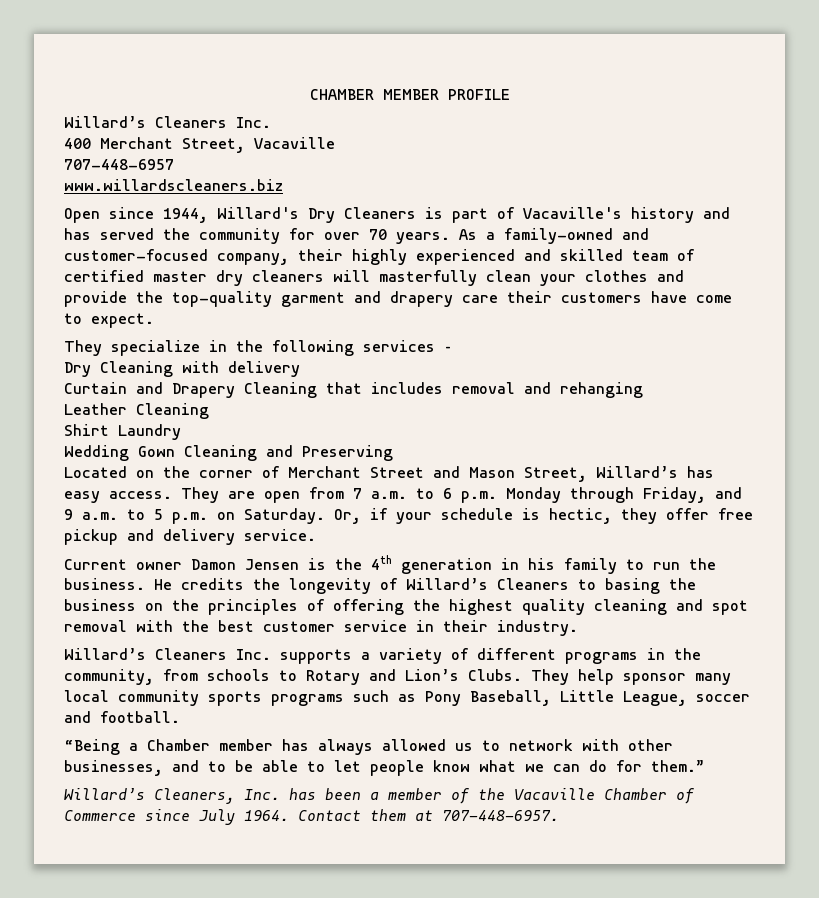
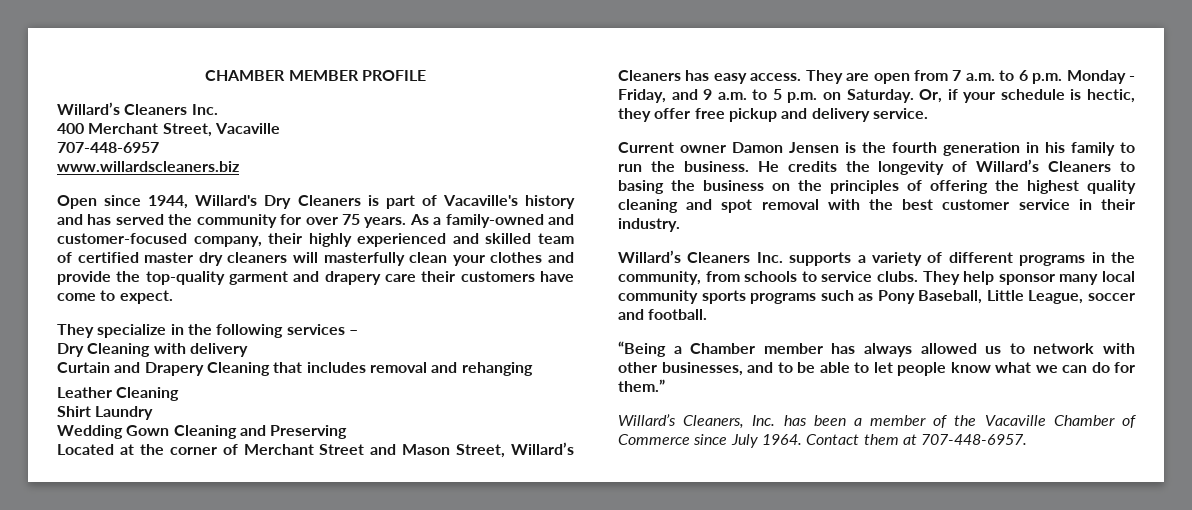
- Open since 1944, Willard's Dry Cleaners is part of Vacaville's history and has served the community for over 70 years.
+ Open since 1944, Willard's Dry Cleaners is part of Vacaville's history and has served the community for over 75 years.
- Located on the corner of Merchant Street and Mason Street, Willard’s has easy access.
+ Located at the corner of Merchant Street and Mason Street, Willard’s Cleaners has easy access.
- They are open from 7 a.m. to 6 p.m. Monday through Friday, and 9 a.m. to 5 p.m. on Saturday.
+ They are open from 7 a.m. to 6 p.m. Monday - Friday, and 9 a.m. to 5 p.m. on Saturday.
- Current owner Damon Jensen is the 4th generation in his family to run the business.
+ Current owner Damon Jensen is the fourth generation in his family to run the business.
- Willard’s Cleaners Inc. supports a variety of different programs in the community, from schools to Rotary and Lion’s Clubs.
+ Willard’s Cleaners Inc. supports a variety of different programs in the community, from schools to service clubs.

